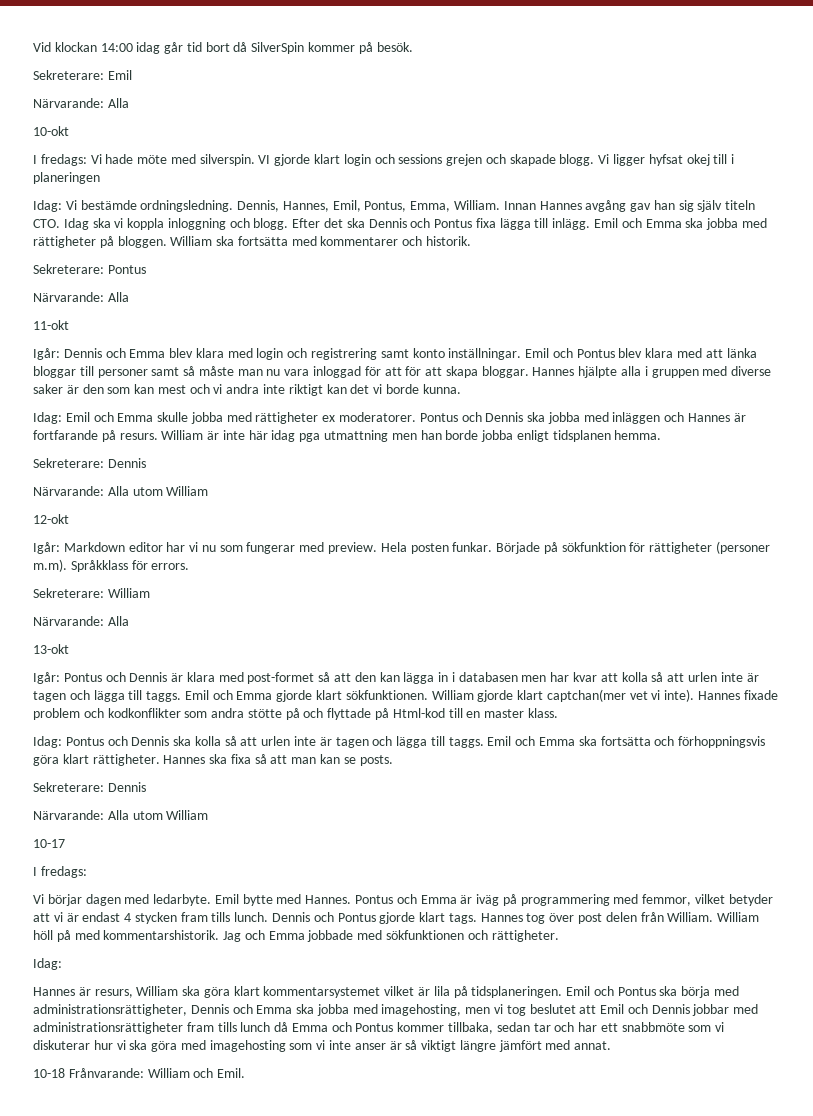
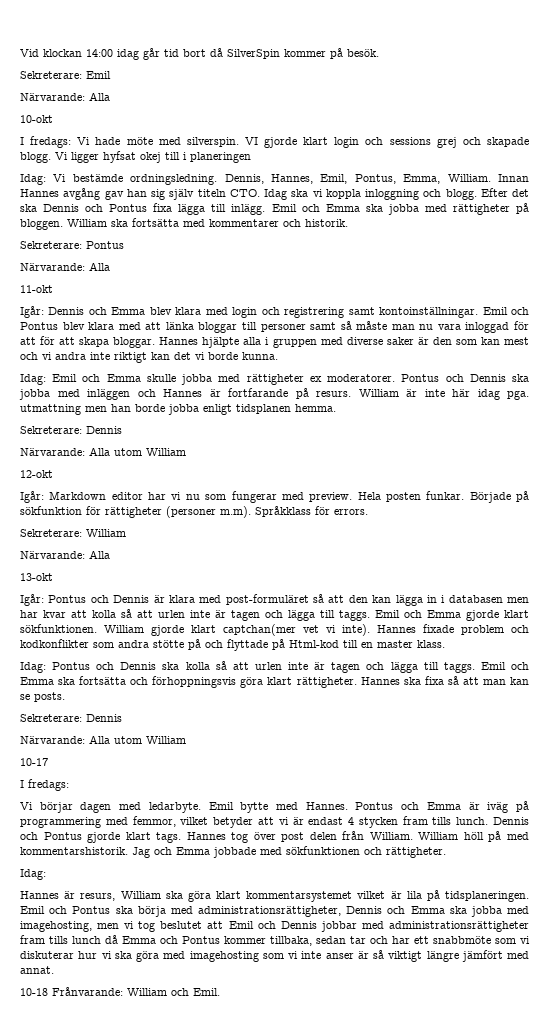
- VI gjorde klart login och sessions grejen och skapade blogg.
+ VI gjorde klart login och sessions grej och skapade blogg.
- Igår: Dennis och Emma blev klara med login och registrering samt konto inställningar.
+ Igår: Dennis och Emma blev klara med login och registrering samt kontoinställningar.
- William är inte här idag pga utmattning men han borde jobba enligt tidsplanen hemma.
+ William är inte här idag pga. utmattning men han borde jobba enligt tidsplanen hemma.
- Igår: Pontus och Dennis är klara med post-formet så att den kan lägga in i databasen men har kvar att kolla så att urlen inte är tagen och lägga till taggs.
+ Igår: Pontus och Dennis är klara med post-formuläret så att den kan lägga in i databasen men har kvar att kolla så att urlen inte är tagen och lägga till taggs.

